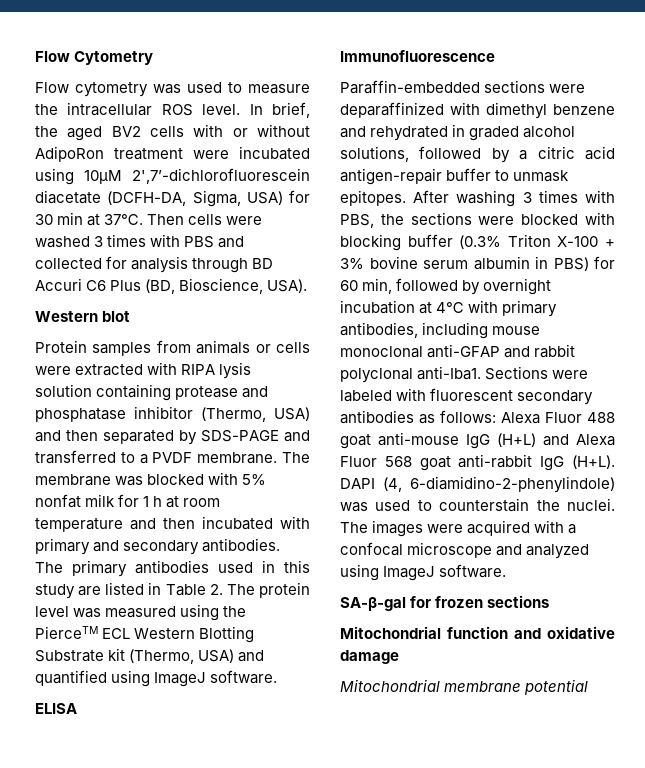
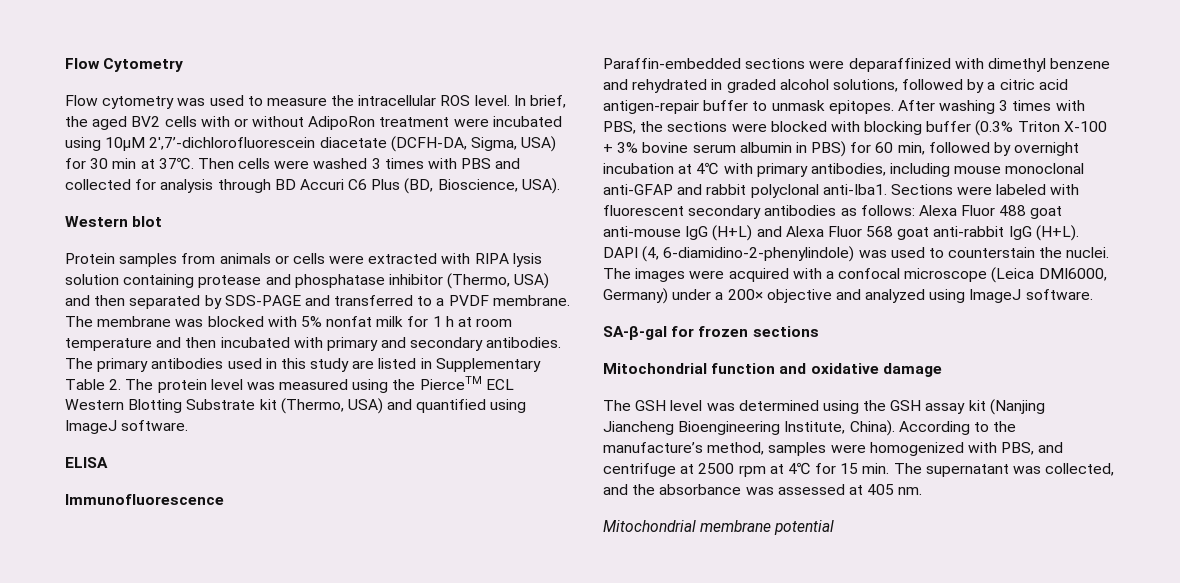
- The primary antibodies used in this study are listed in Table 2. The protein level was measured using the PierceTM ECL Western Blotting Substrate kit (Thermo, USA) and quantified using ImageJ software.
+ The primary antibodies used in this study are listed in Supplementary Table 2. The protein level was measured using the PierceTM ECL Western Blotting Substrate kit (Thermo, USA) and quantified using ImageJ software.
- The images were acquired with a confocal microscope and analyzed using ImageJ software.
+ The images were acquired with a confocal microscope (Leica DMI6000, Germany) under a 200× objective and analyzed using ImageJ software.
+ The GSH level was determined using the GSH assay kit (Nanjing Jiancheng Bioengineering Institute, China). According to the manufacture’s method, samples were homogenized with PBS, and centrifuge at 2500 rpm at 4℃ for 15 min. The supernatant was collected, and the absorbance was assessed at 405 nm.

